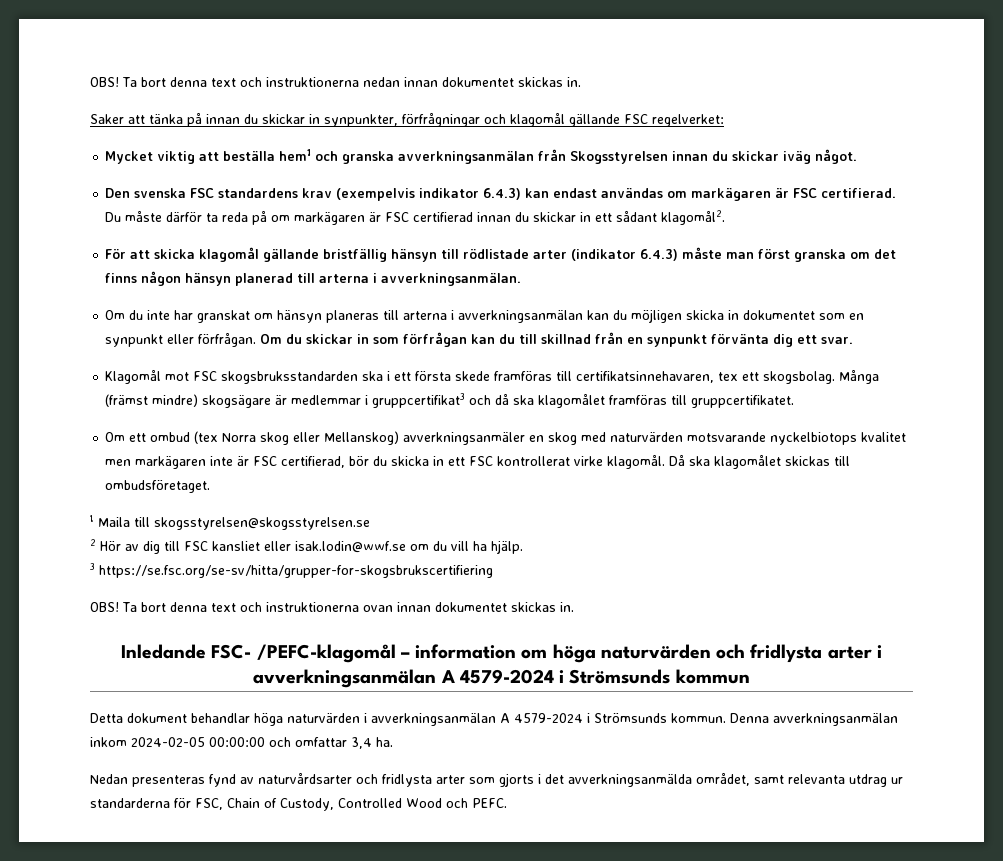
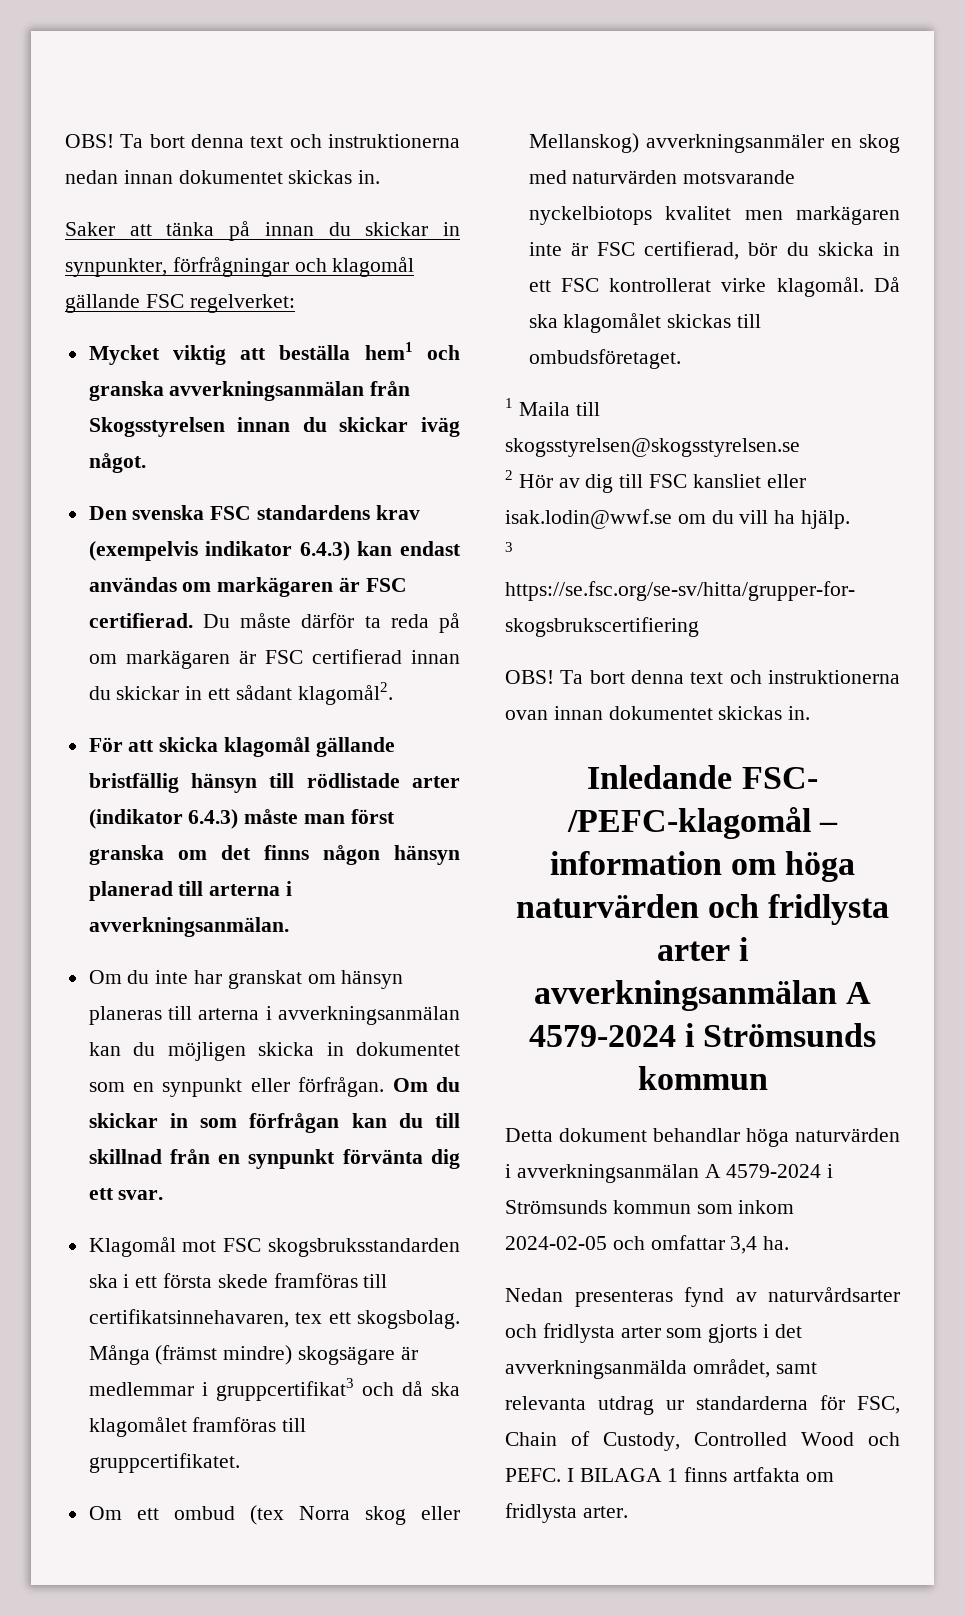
- Detta dokument behandlar höga naturvärden i avverkningsanmälan A 4579-2024 i Strömsunds kommun. Denna avverkningsanmälan inkom 2024-02-05 00:00:00 och omfattar 3,4 ha.
+ Detta dokument behandlar höga naturvärden i avverkningsanmälan A 4579-2024 i Strömsunds kommun som inkom 2024-02-05 och omfattar 3,4 ha.
+ I BILAGA 1 finns artfakta om fridlysta arter.

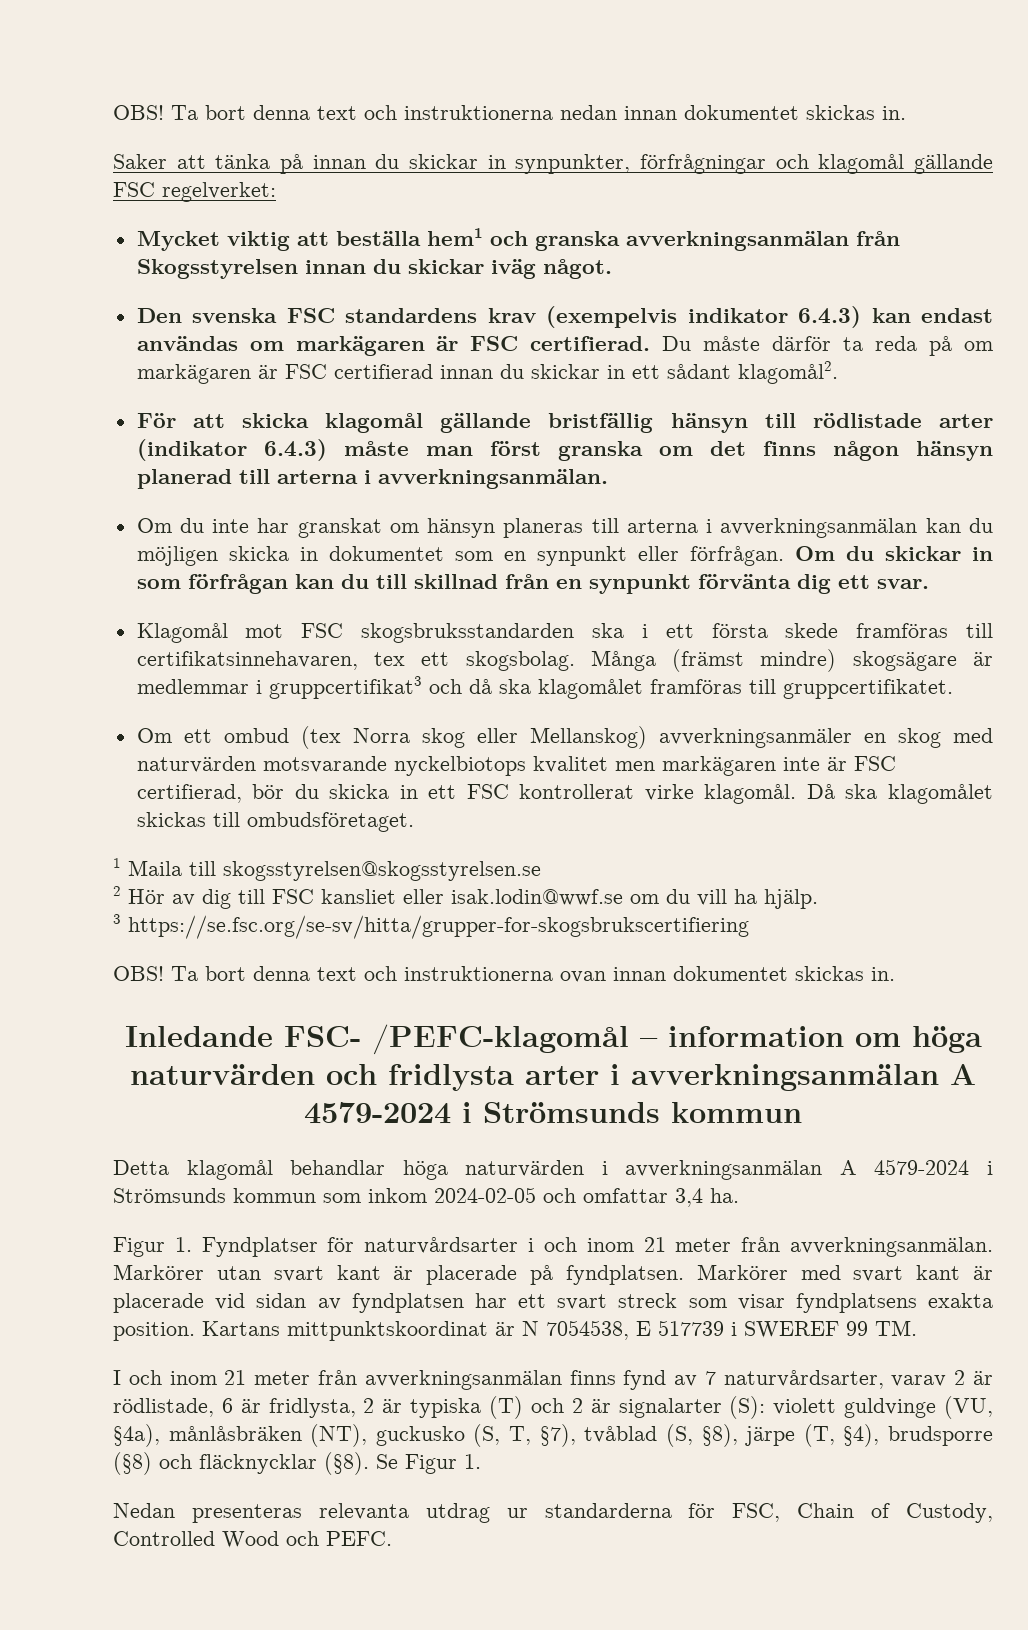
- Detta dokument behandlar höga naturvärden i avverkningsanmälan A 4579-2024 i Strömsunds kommun som inkom 2024-02-05 och omfattar 3,4 ha.
+ Detta klagomål behandlar höga naturvärden i avverkningsanmälan A 4579-2024 i Strömsunds kommun som inkom 2024-02-05 och omfattar 3,4 ha.
- Nedan presenteras fynd av naturvårdsarter och fridlysta arter som gjorts i det avverkningsanmälda området, samt relevanta utdrag ur standarderna för FSC, Chain of Custody, Controlled Wood och PEFC. I BILAGA 1 finns artfakta om fridlysta arter.
+ Figur 1. Fyndplatser för naturvårdsarter i och inom 21 meter från avverkningsanmälan. Markörer utan svart kant är placerade på fyndplatsen. Markörer med svart kant är placerade vid sidan av fyndplatsen har ett svart streck som visar fyndplatsens exakta position. Kartans mittpunktskoordinat är N 7054538, E 517739 i SWEREF 99 TM.
+ I och inom 21 meter från avverkningsanmälan finns fynd av 7 naturvårdsarter, varav 2 är rödlistade, 6 är fridlysta, 2 är typiska (T) och 2 är signalarter (S): violett guldvinge (VU, §4a), månlåsbräken (NT), guckusko (S, T, §7), tvåblad (S, §8), järpe (T, §4), brudsporre (§8) och fläcknycklar (§8). Se Figur 1.
+ Nedan presenteras relevanta utdrag ur standarderna för FSC, Chain of Custody, Controlled Wood och PEFC.

